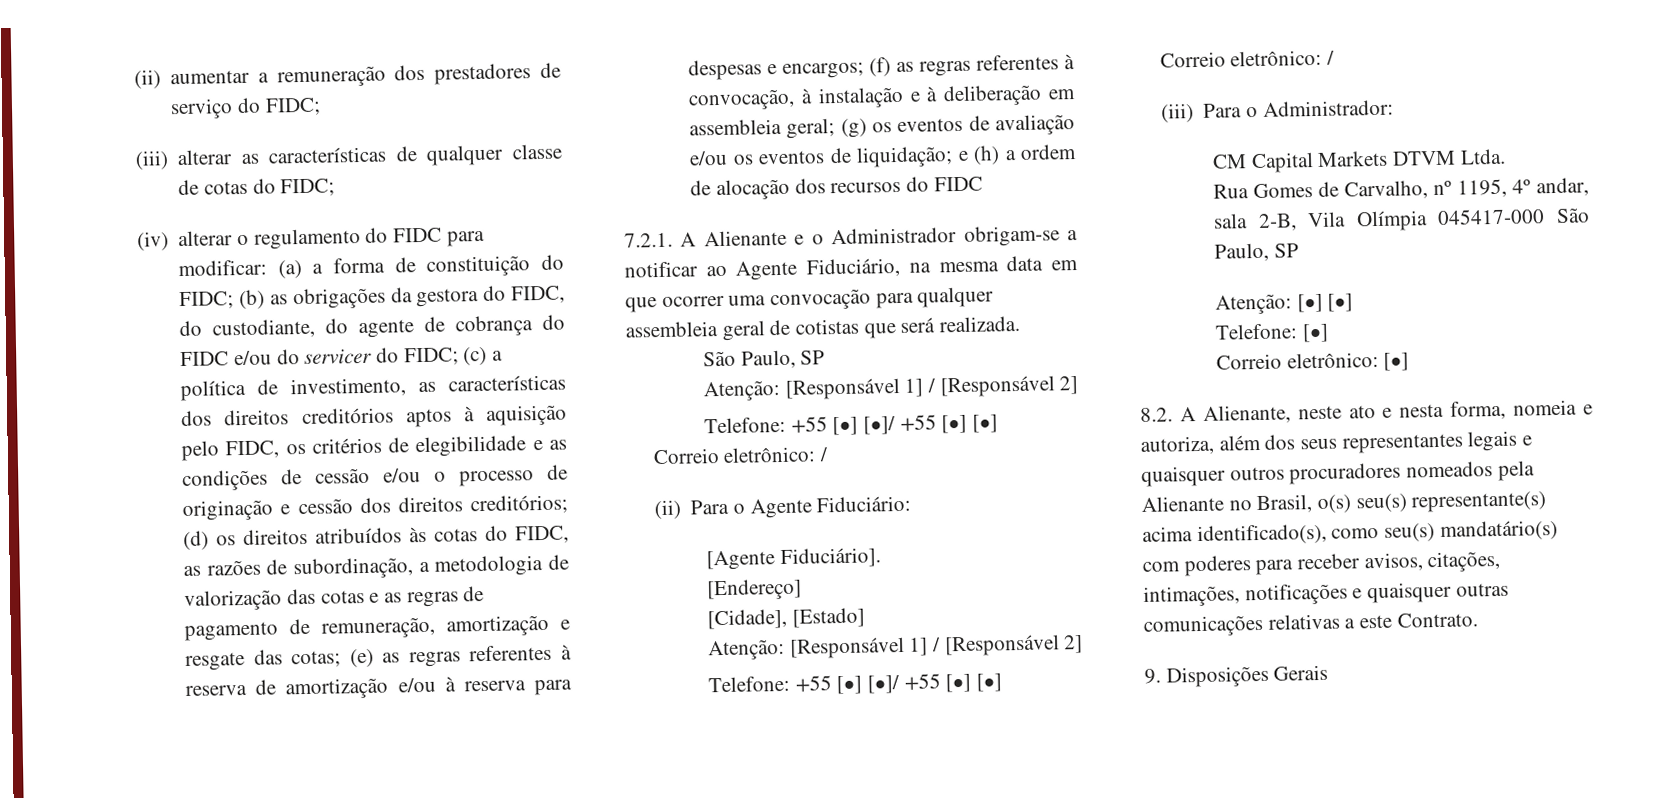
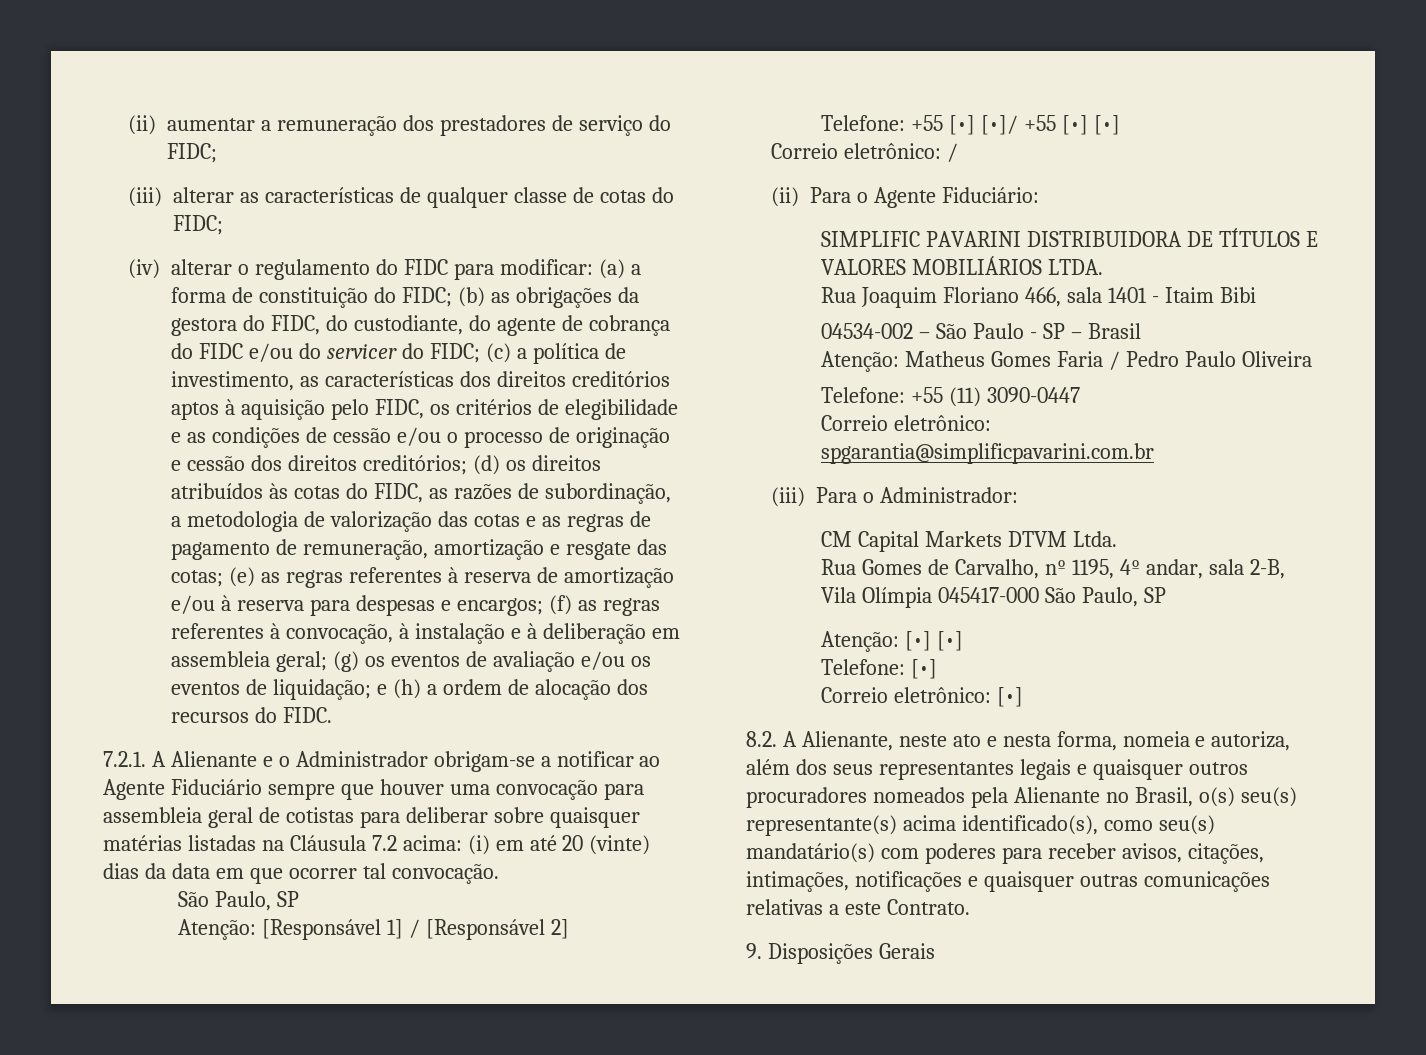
- e (h) a ordem de alocação dos recursos do FIDC
+ e (h) a ordem de alocação dos recursos do FIDC.
- 7.2.1. A Alienante e o Administrador obrigam-se a notificar ao Agente Fiduciário, na mesma data em que ocorrer uma convocação para qualquer assembleia geral de cotistas que será realizada.
+ 7.2.1. A Alienante e o Administrador obrigam-se a notificar ao Agente Fiduciário sempre que houver uma convocação para assembleia geral de cotistas para deliberar sobre quaisquer matérias listadas na Cláusula 7.2 acima: (i) em até 20 (vinte) dias da data em que ocorrer tal convocação.
- [Agente Fiduciário].
- [Endereço]
- [Cidade], [Estado]
- Atenção: [Responsável 1] / [Responsável 2]
- Telefone: +55 [•] [•]/ +55 [•] [•]
- Correio eletrônico: /
+ SIMPLIFIC PAVARINI DISTRIBUIDORA DE TÍTULOS E VALORES MOBILIÁRIOS LTDA.
+ Rua Joaquim Floriano 466, sala 1401 - Itaim Bibi
+ 04534-002 – São Paulo - SP – Brasil
+ Atenção: Matheus Gomes Faria / Pedro Paulo Oliveira
+ Telefone: +55 (11) 3090-0447
+ Correio eletrônico: spgarantia@simplificpavarini.com.br

